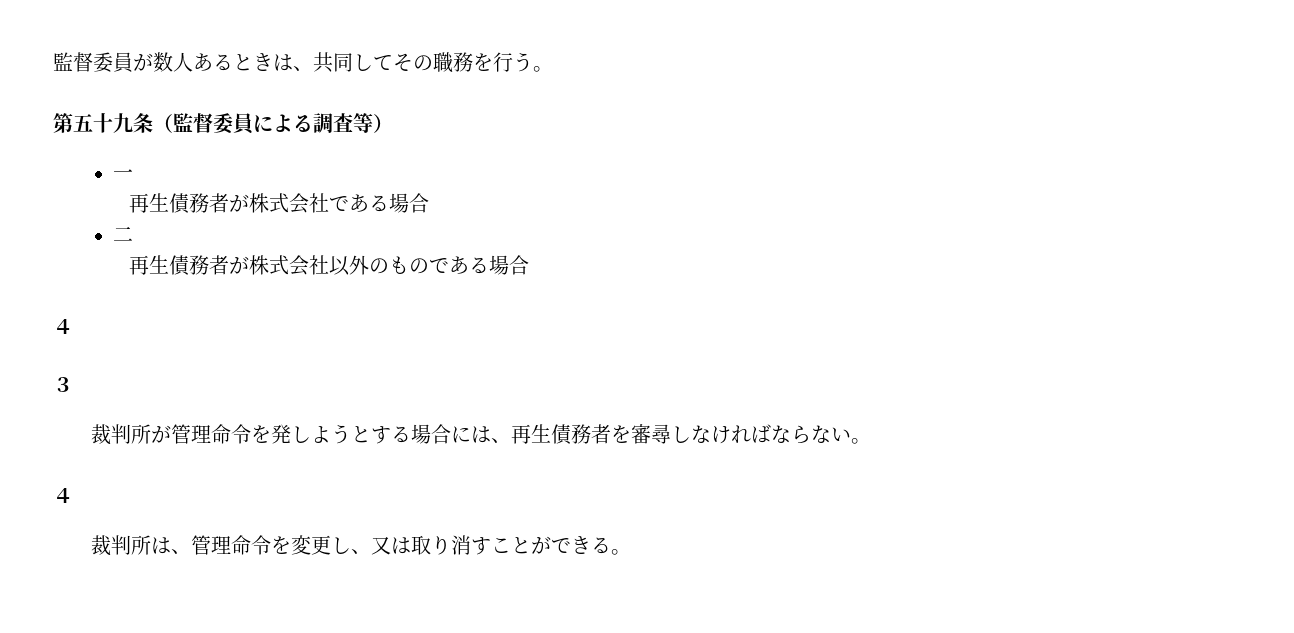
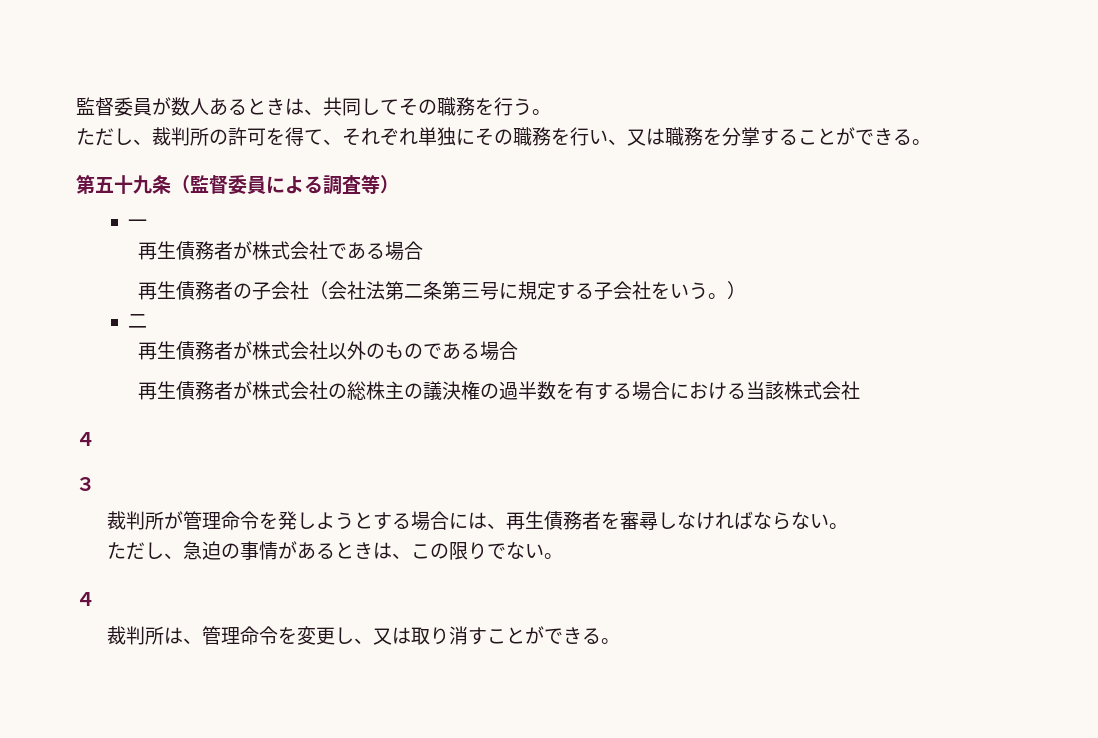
+ ただし、裁判所の許可を得て、それぞれ単独にその職務を行い、又は職務を分掌することができる。
+ 再生債務者の子会社（会社法第二条第三号に規定する子会社をいう。）
+ 再生債務者が株式会社の総株主の議決権の過半数を有する場合における当該株式会社
+ ただし、急迫の事情があるときは、この限りでない。

